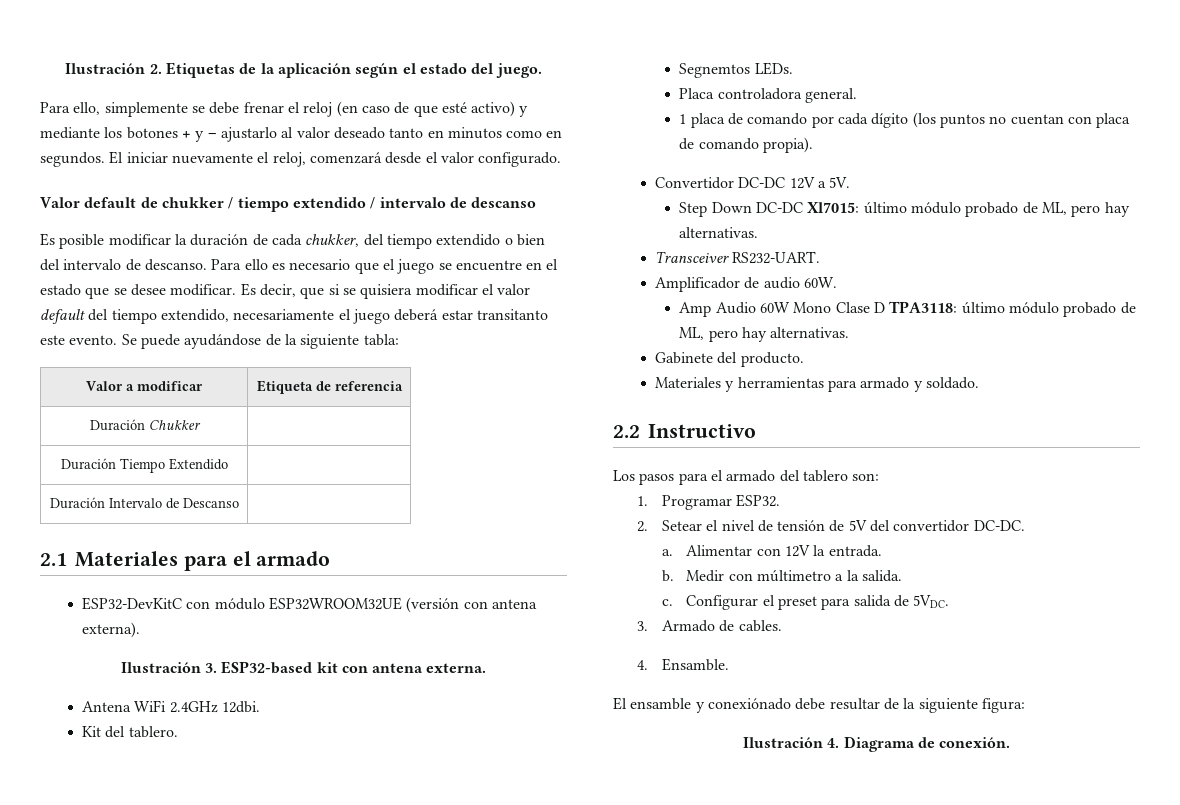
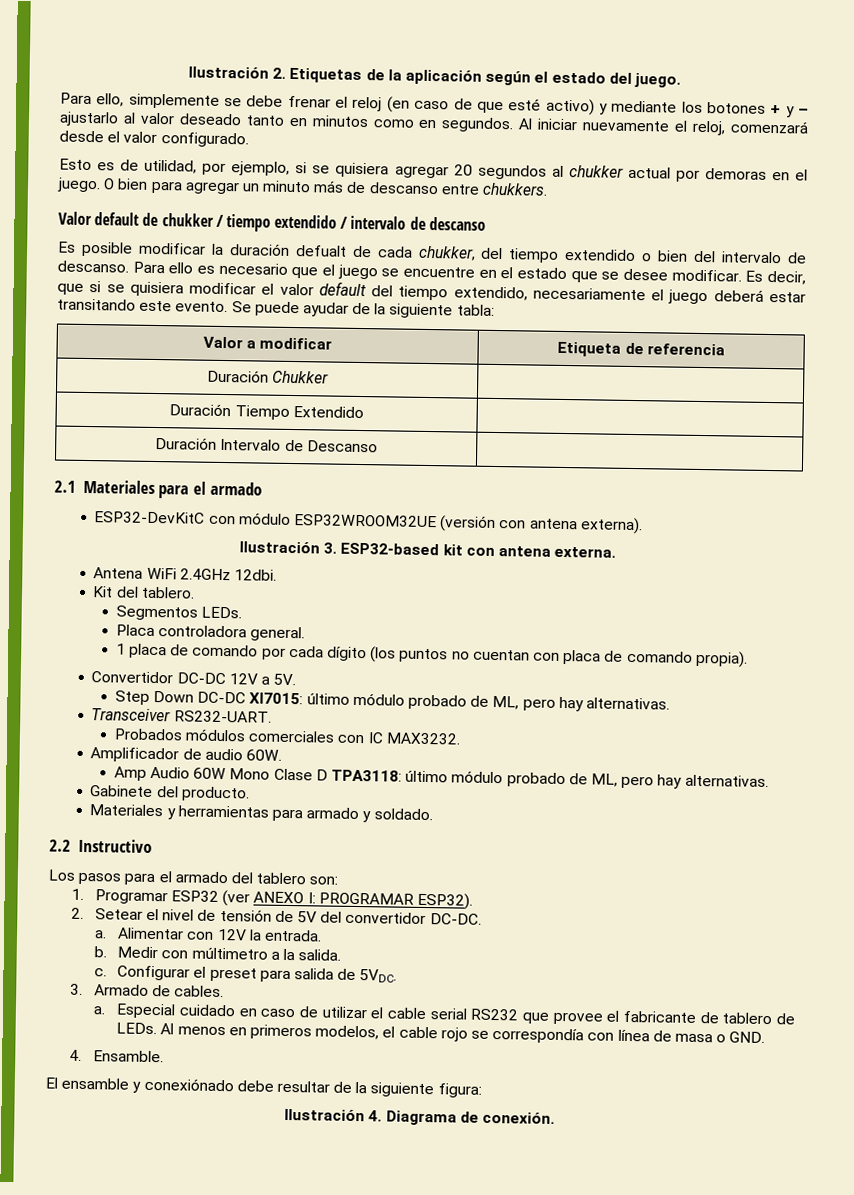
- El iniciar nuevamente el reloj, comenzará desde el valor configurado.
+ Al iniciar nuevamente el reloj, comenzará desde el valor configurado.
+ Esto es de utilidad, por ejemplo, si se quisiera agregar 20 segundos al chukker actual por demoras en el juego. O bien para agregar un minuto más de descanso entre chukkers.
- Es posible modificar la duración de cada chukker, del tiempo extendido o bien del intervalo de descanso.
+ Es posible modificar la duración defualt de cada chukker, del tiempo extendido o bien del intervalo de descanso.
- Es decir, que si se quisiera modificar el valor default del tiempo extendido, necesariamente el juego deberá estar transitanto este evento.
+ Es decir, que si se quisiera modificar el valor default del tiempo extendido, necesariamente el juego deberá estar transitando este evento.
- Se puede ayudándose de la siguiente tabla:
+ Se puede ayudar de la siguiente tabla:
- Segnemtos LEDs.
+ Segmentos LEDs.
+ Probados módulos comerciales con IC MAX3232.
- 1. Programar ESP32.
+ 1. Programar ESP32 (ver ANEXO I: PROGRAMAR ESP32).
+ a. Especial cuidado en caso de utilizar el cable serial RS232 que provee el fabricante de tablero de LEDs. Al menos en primeros modelos, el cable rojo se correspondía con línea de masa o GND.

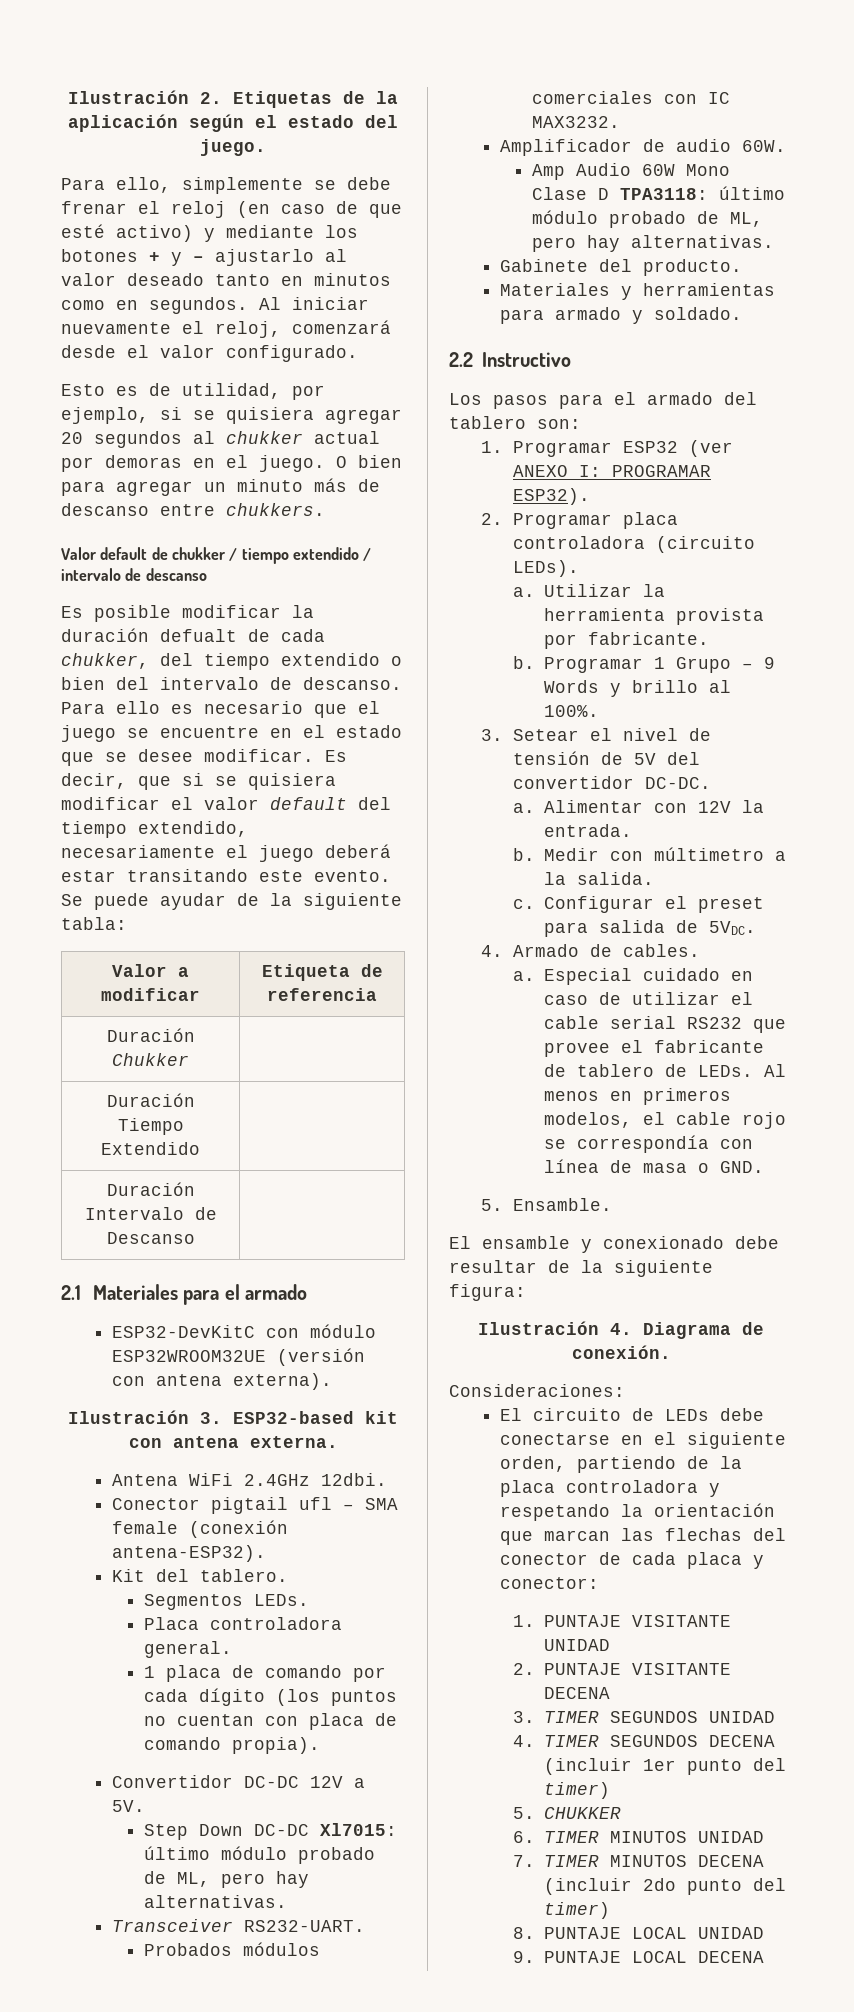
+ Conector pigtail ufl – SMA female (conexión antena-ESP32).
- 2. Setear el nivel de tensión de 5V del convertidor DC-DC.
+ 2. Programar placa controladora (circuito LEDs).
+ a. Utilizar la herramienta provista por fabricante.
+ b. Programar 1 Grupo – 9 Words y brillo al 100%.
+ 3. Setear el nivel de tensión de 5V del convertidor DC-DC.
- 3. Armado de cables.
+ 4. Armado de cables.
- 4. Ensamble.
+ 5. Ensamble.
- El ensamble y conexiónado debe resultar de la siguiente figura:
+ El ensamble y conexionado debe resultar de la siguiente figura:
+ Consideraciones:
+ El circuito de LEDs debe conectarse en el siguiente orden, partiendo de la placa controladora y respetando la orientación que marcan las flechas del conector de cada placa y conector:
+ 1. PUNTAJE VISITANTE UNIDAD
+ 2. PUNTAJE VISITANTE DECENA
+ 3. TIMER SEGUNDOS UNIDAD
+ 4. TIMER SEGUNDOS DECENA (incluir 1er punto del timer)
+ 5. CHUKKER
+ 6. TIMER MINUTOS UNIDAD
+ 7. TIMER MINUTOS DECENA (incluir 2do punto del timer)
+ 8. PUNTAJE LOCAL UNIDAD
+ 9. PUNTAJE LOCAL DECENA

